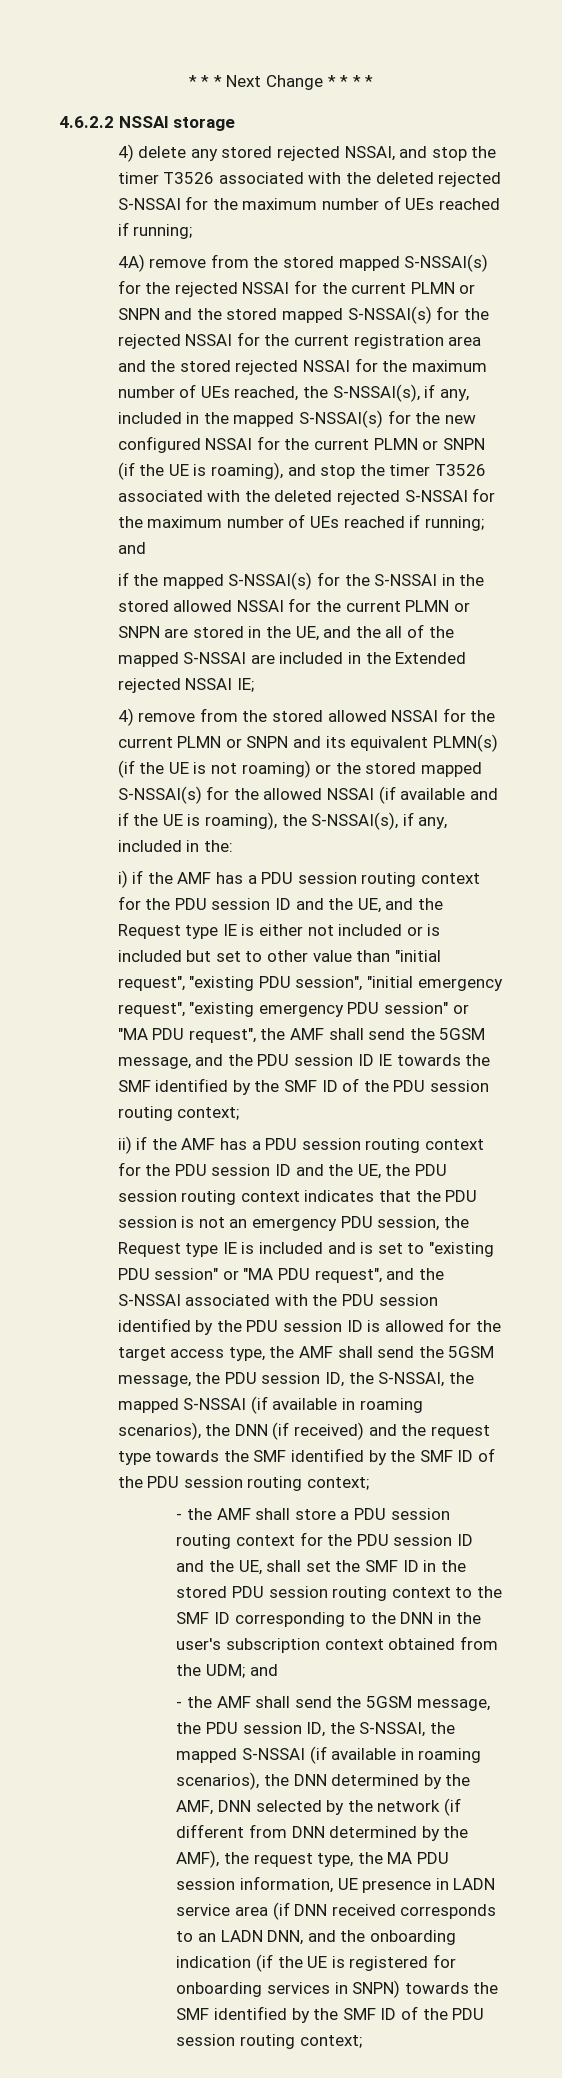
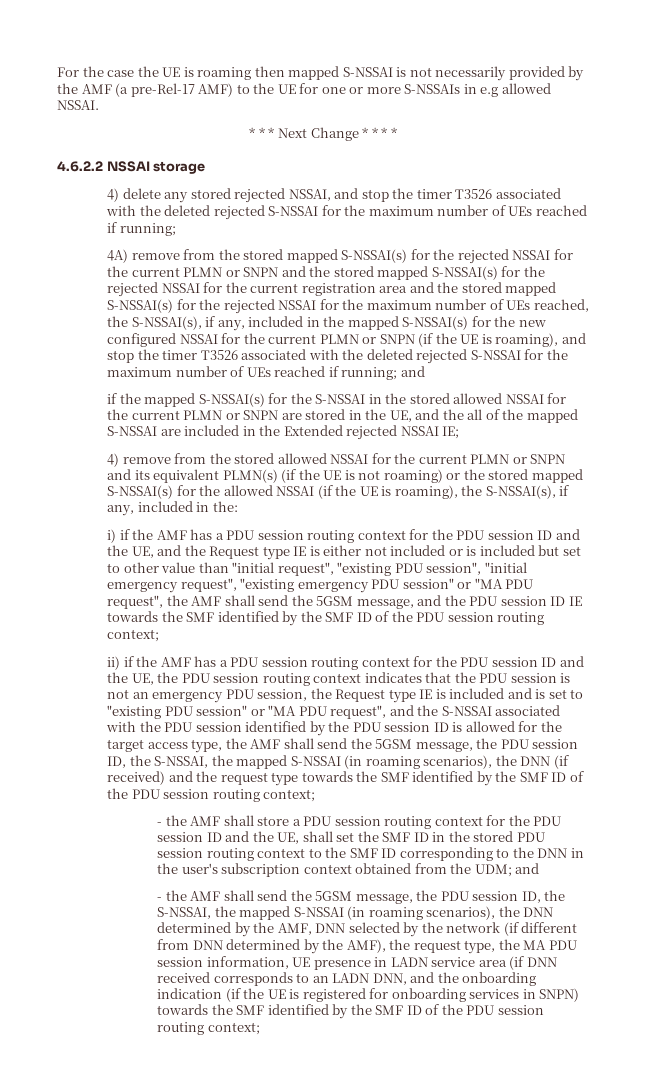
+ For the case the UE is roaming then mapped S-NSSAI is not necessarily provided by the AMF (a pre-Rel-17 AMF) to the UE for one or more S-NSSAIs in e.g allowed NSSAI.
- 4A) remove from the stored mapped S-NSSAI(s) for the rejected NSSAI for the current PLMN or SNPN and the stored mapped S-NSSAI(s) for the rejected NSSAI for the current registration area and the stored rejected NSSAI for the maximum number of UEs reached, the S-NSSAI(s), if any, included in the mapped S-NSSAI(s) for the new configured NSSAI for the current PLMN or SNPN (if the UE is roaming), and stop the timer T3526 associated with the deleted rejected S-NSSAI for the maximum number of UEs reached if running;
+ 4A) remove from the stored mapped S-NSSAI(s) for the rejected NSSAI for the current PLMN or SNPN and the stored mapped S-NSSAI(s) for the rejected NSSAI for the current registration area and the stored mapped S-NSSAI(s) for the rejected NSSAI for the maximum number of UEs reached, the S-NSSAI(s), if any, included in the mapped S-NSSAI(s) for the new configured NSSAI for the current PLMN or SNPN (if the UE is roaming), and stop the timer T3526 associated with the deleted rejected S-NSSAI for the maximum number of UEs reached if running;
- 4) remove from the stored allowed NSSAI for the current PLMN or SNPN and its equivalent PLMN(s) (if the UE is not roaming) or the stored mapped S-NSSAI(s) for the allowed NSSAI (if available and if the UE is roaming), the S-NSSAI(s), if any, included in the:
+ 4) remove from the stored allowed NSSAI for the current PLMN or SNPN and its equivalent PLMN(s) (if the UE is not roaming) or the stored mapped S-NSSAI(s) for the allowed NSSAI (if the UE is roaming), the S-NSSAI(s), if any, included in the:
- ii) if the AMF has a PDU session routing context for the PDU session ID and the UE, the PDU session routing context indicates that the PDU session is not an emergency PDU session, the Request type IE is included and is set to "existing PDU session" or "MA PDU request", and the S-NSSAI associated with the PDU session identified by the PDU session ID is allowed for the target access type, the AMF shall send the 5GSM message, the PDU session ID, the S-NSSAI, the mapped S-NSSAI (if available in roaming scenarios), the DNN (if received) and the request type towards the SMF identified by the SMF ID of the PDU session routing context;
+ ii) if the AMF has a PDU session routing context for the PDU session ID and the UE, the PDU session routing context indicates that the PDU session is not an emergency PDU session, the Request type IE is included and is set to "existing PDU session" or "MA PDU request", and the S-NSSAI associated with the PDU session identified by the PDU session ID is allowed for the target access type, the AMF shall send the 5GSM message, the PDU session ID, the S-NSSAI, the mapped S-NSSAI (in roaming scenarios), the DNN (if received) and the request type towards the SMF identified by the SMF ID of the PDU session routing context;
- - the AMF shall send the 5GSM message, the PDU session ID, the S-NSSAI, the mapped S-NSSAI (if available in roaming scenarios), the DNN determined by the AMF, DNN selected by the network (if different from DNN determined by the AMF), the request type, the MA PDU session information, UE presence in LADN service area (if DNN received corresponds to an LADN DNN, and the onboarding indication (if the UE is registered for onboarding services in SNPN) towards the SMF identified by the SMF ID of the PDU session routing context;
+ - the AMF shall send the 5GSM message, the PDU session ID, the S-NSSAI, the mapped S-NSSAI (in roaming scenarios), the DNN determined by the AMF, DNN selected by the network (if different from DNN determined by the AMF), the request type, the MA PDU session information, UE presence in LADN service area (if DNN received corresponds to an LADN DNN, and the onboarding indication (if the UE is registered for onboarding services in SNPN) towards the SMF identified by the SMF ID of the PDU session routing context;

